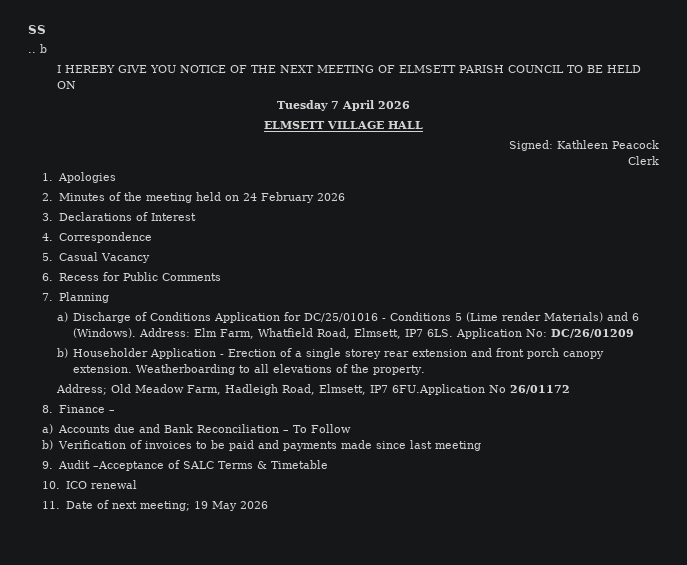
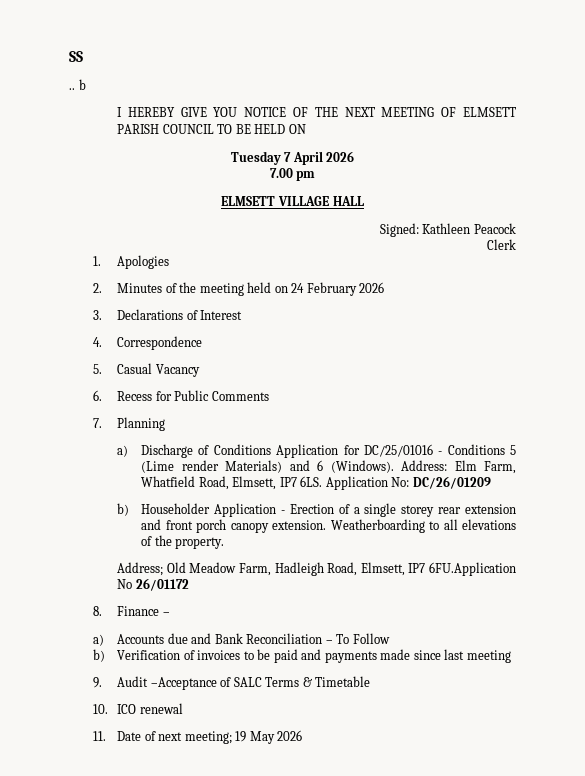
+ 7.00 pm

